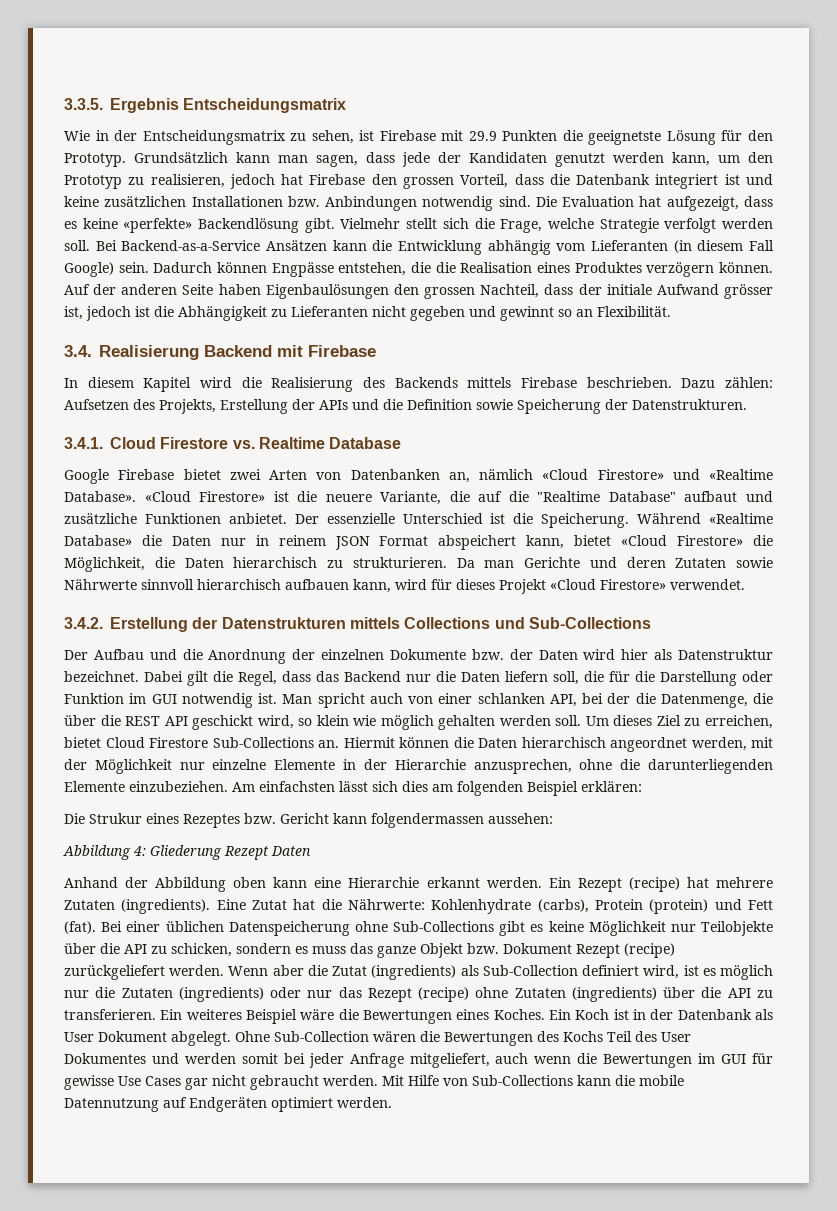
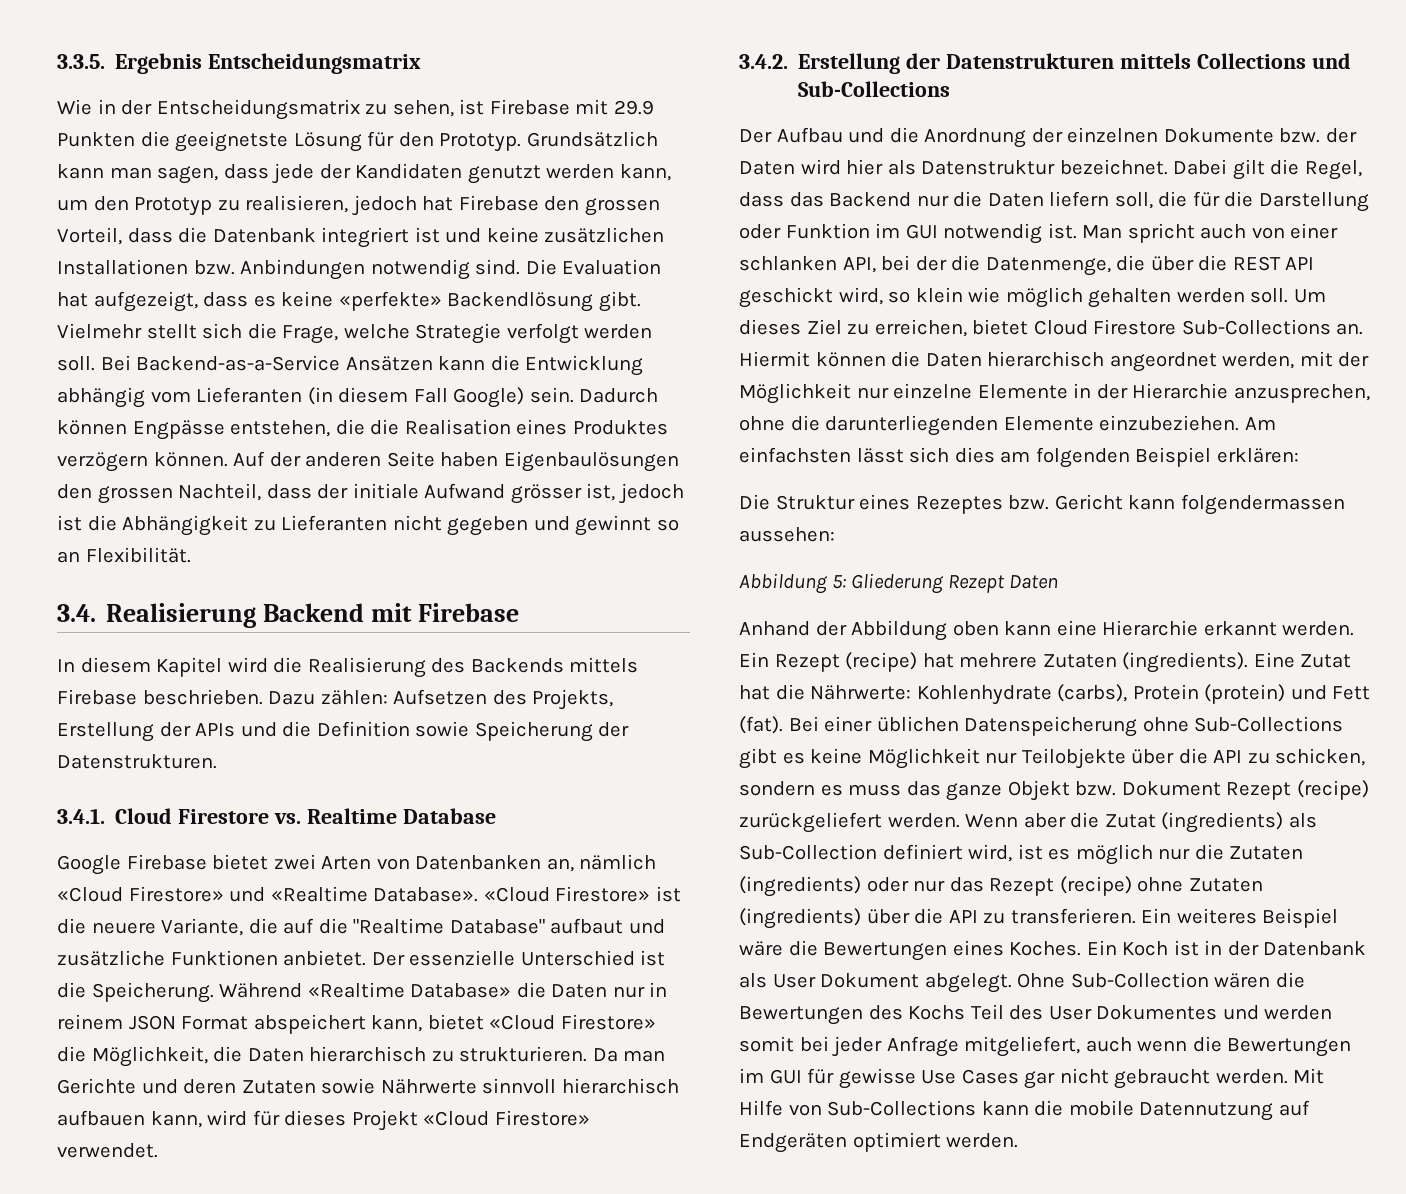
- Die Strukur eines Rezeptes bzw. Gericht kann folgendermassen aussehen:
+ Die Struktur eines Rezeptes bzw. Gericht kann folgendermassen aussehen:
- Abbildung 4: Gliederung Rezept Daten
+ Abbildung 5: Gliederung Rezept Daten

